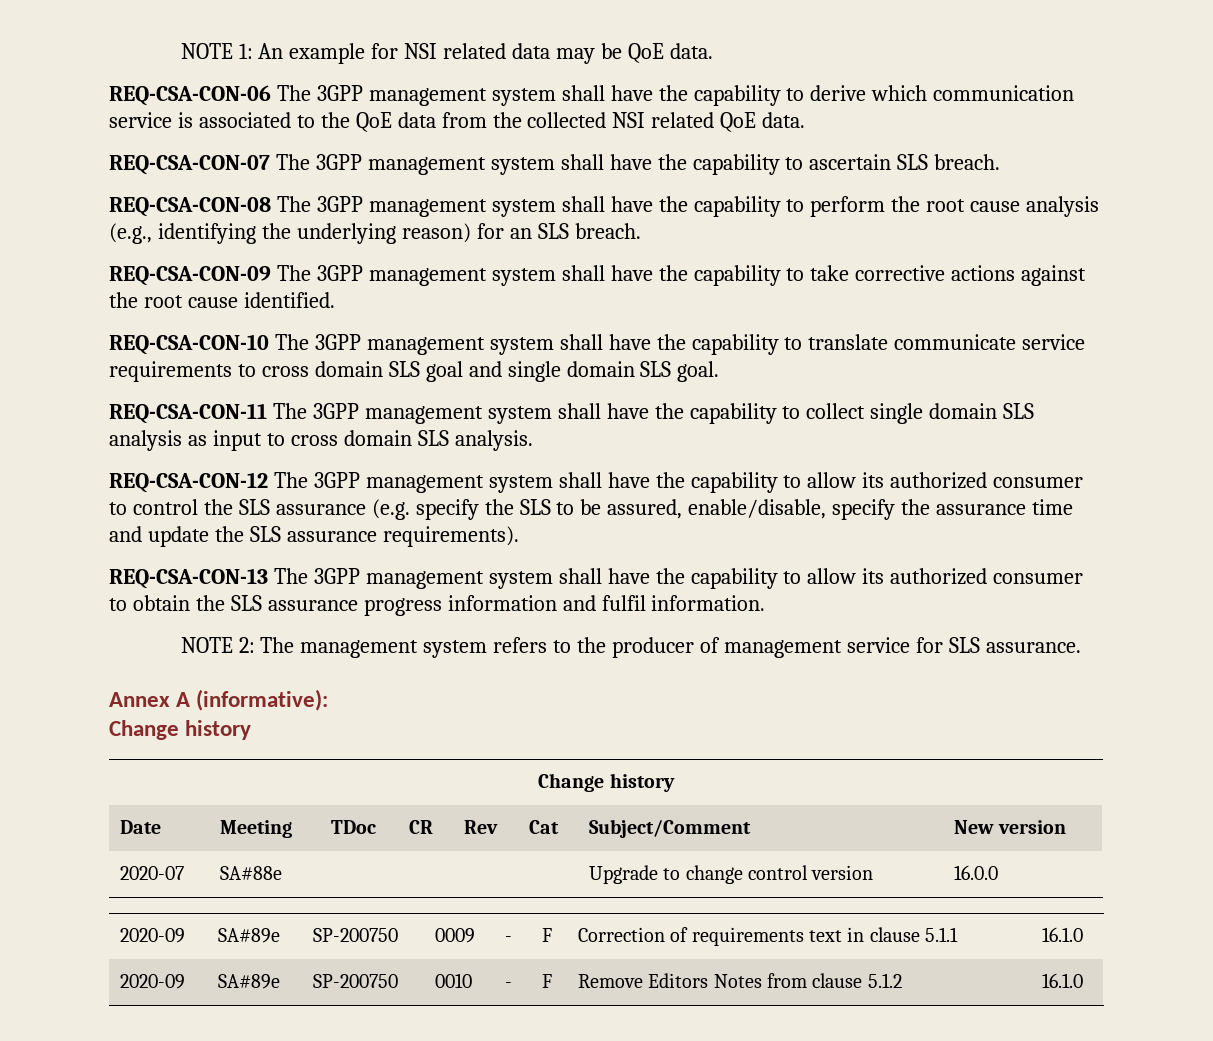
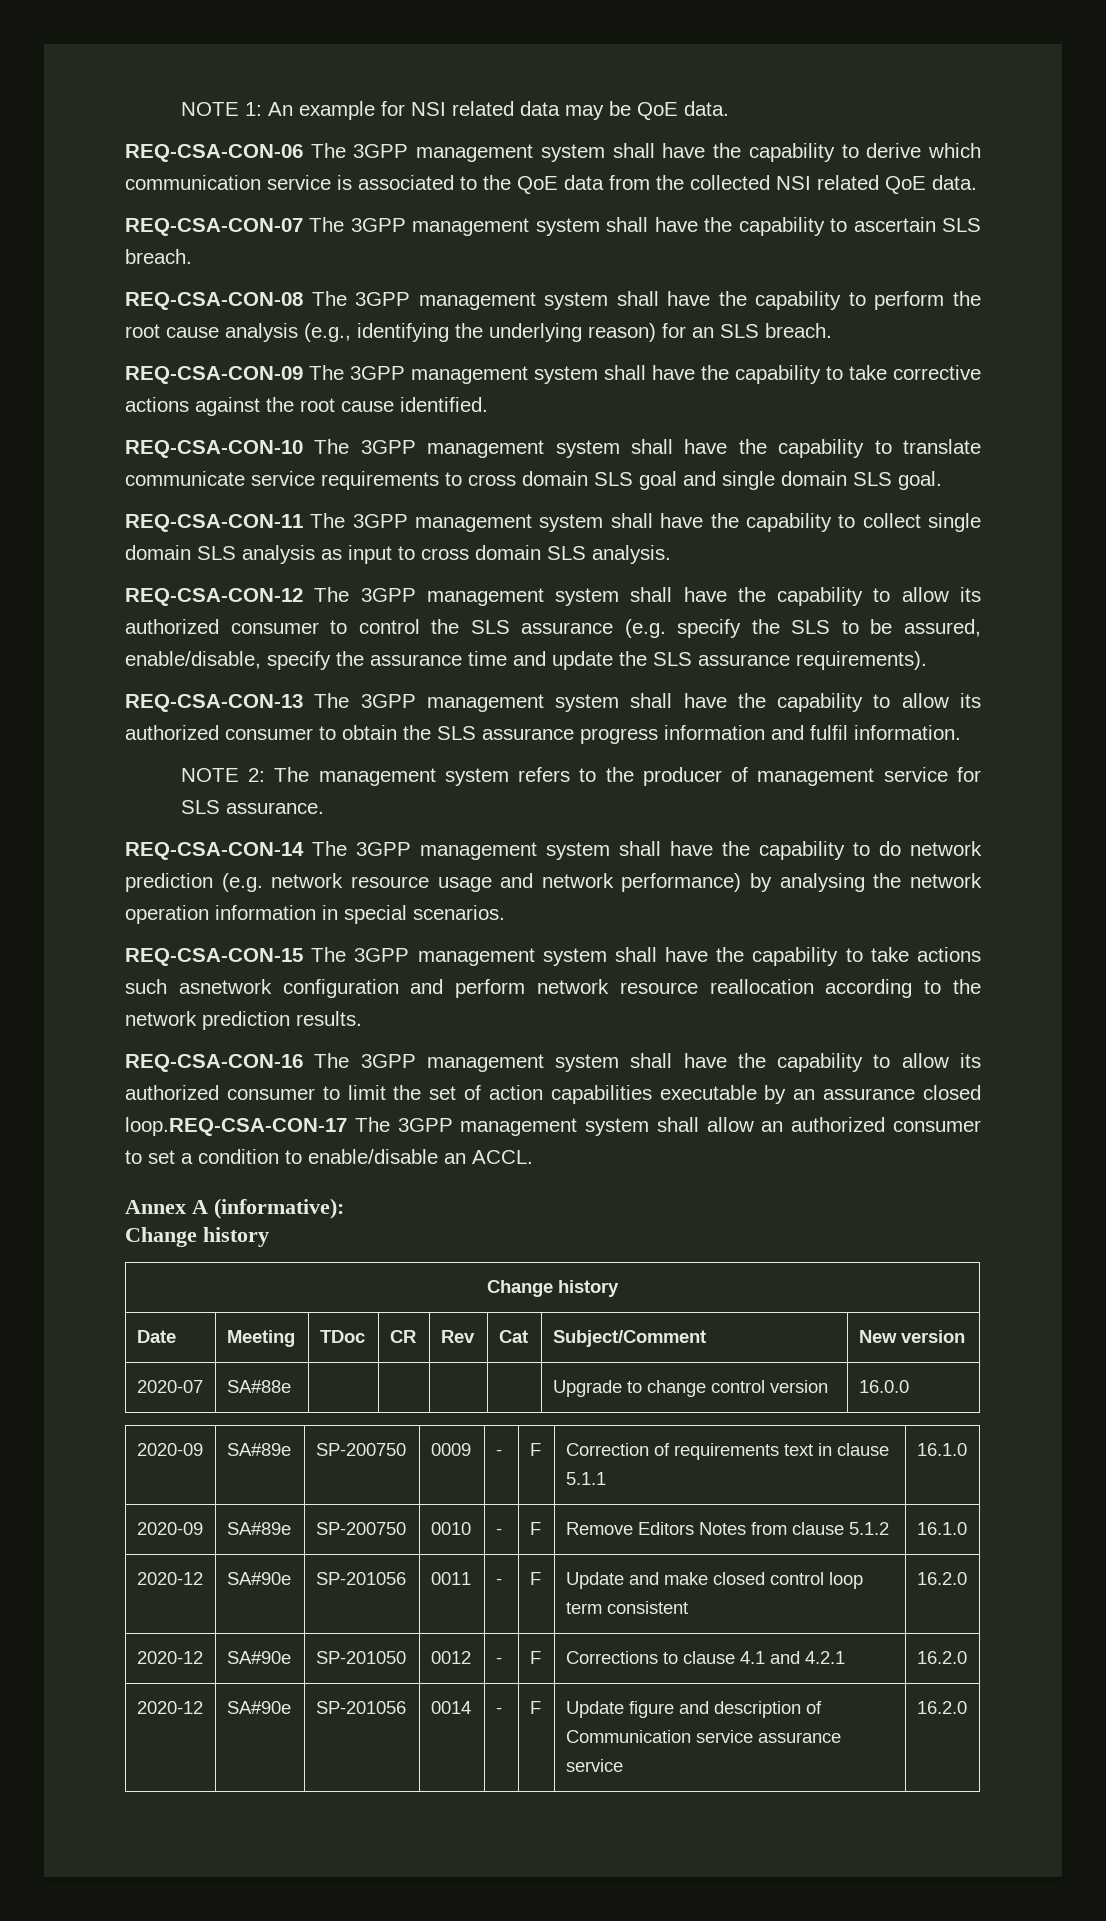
+ REQ-CSA-CON-14 The 3GPP management system shall have the capability to do network prediction (e.g. network resource usage and network performance) by analysing the network operation information in special scenarios.
+ REQ-CSA-CON-15 The 3GPP management system shall have the capability to take actions such asnetwork configuration and perform network resource reallocation according to the network prediction results.
+ REQ-CSA-CON-16 The 3GPP management system shall have the capability to allow its authorized consumer to limit the set of action capabilities executable by an assurance closed loop.REQ-CSA-CON-17 The 3GPP management system shall allow an authorized consumer to set a condition to enable/disable an ACCL.
+ 2020-12 | SA#90e | SP-201056 | 0011 | - | F | Update and make closed control loop term consistent | 16.2.0
+ 2020-12 | SA#90e | SP-201050 | 0012 | - | F | Corrections to clause 4.1 and 4.2.1 | 16.2.0
+ 2020-12 | SA#90e | SP-201056 | 0014 | - | F | Update figure and description of Communication service assurance service | 16.2.0

